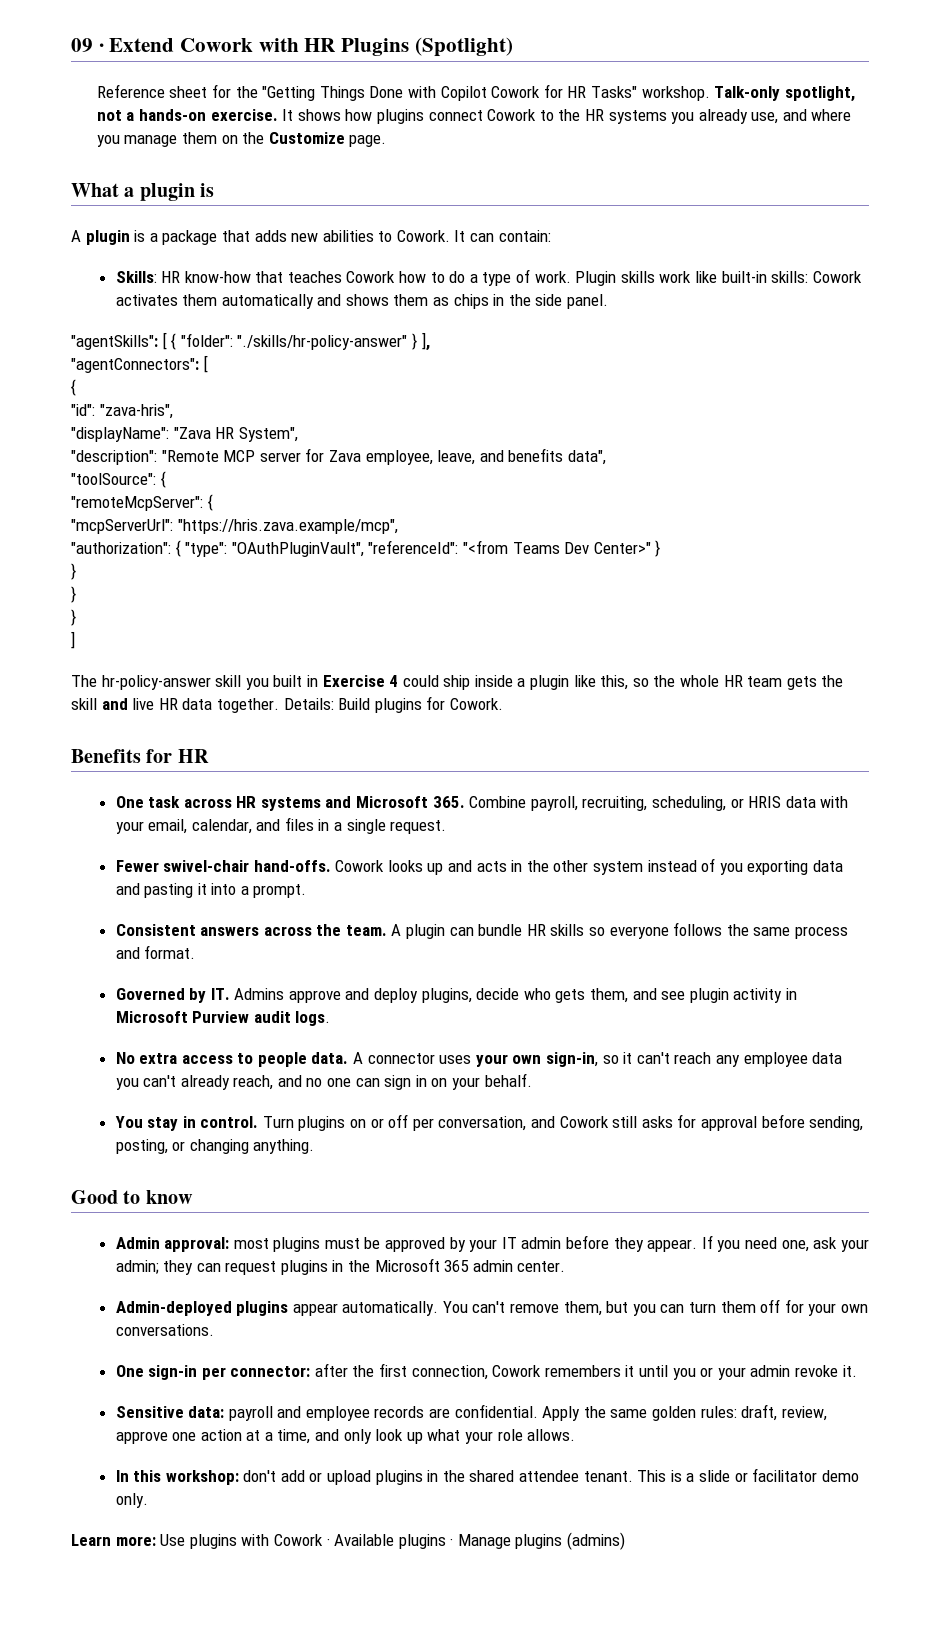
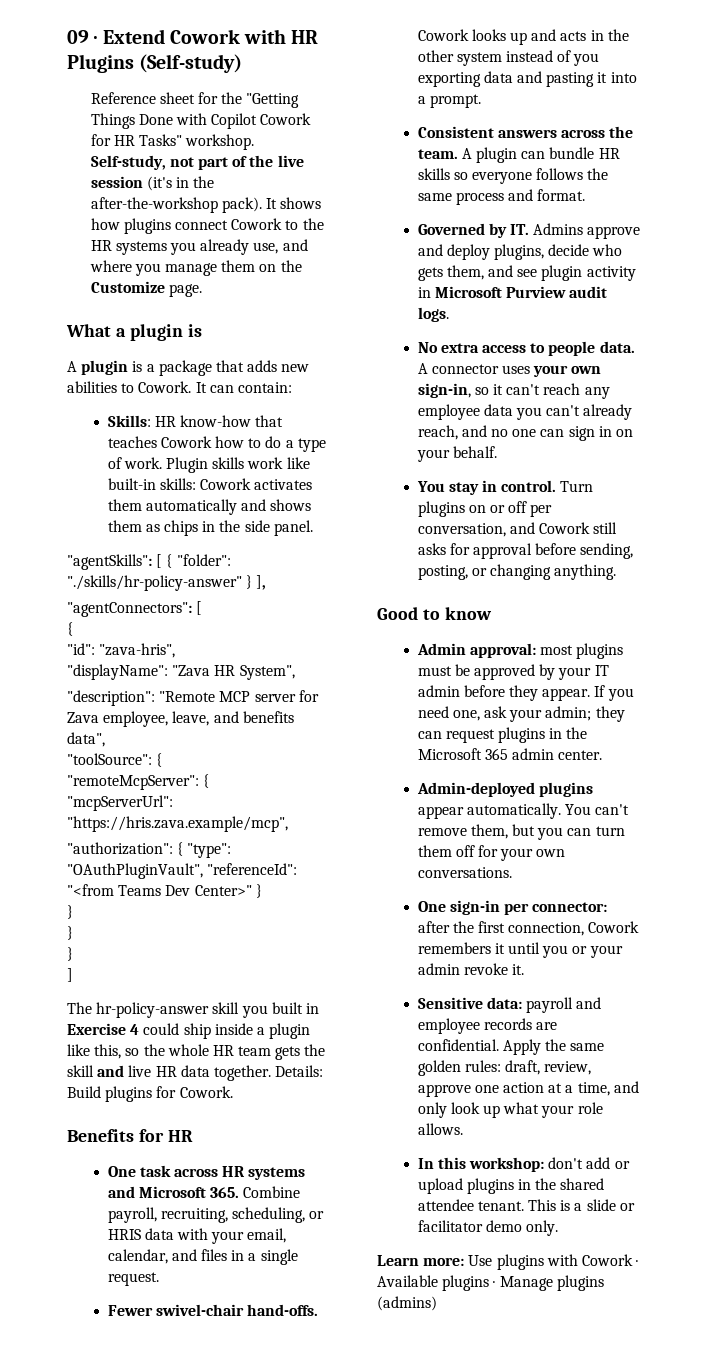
- 09 · Extend Cowork with HR Plugins (Spotlight)
+ 09 · Extend Cowork with HR Plugins (Self-study)
- Talk-only spotlight, not a hands-on exercise.
+ Self-study, not part of the live session (it's in the after-the-workshop pack).

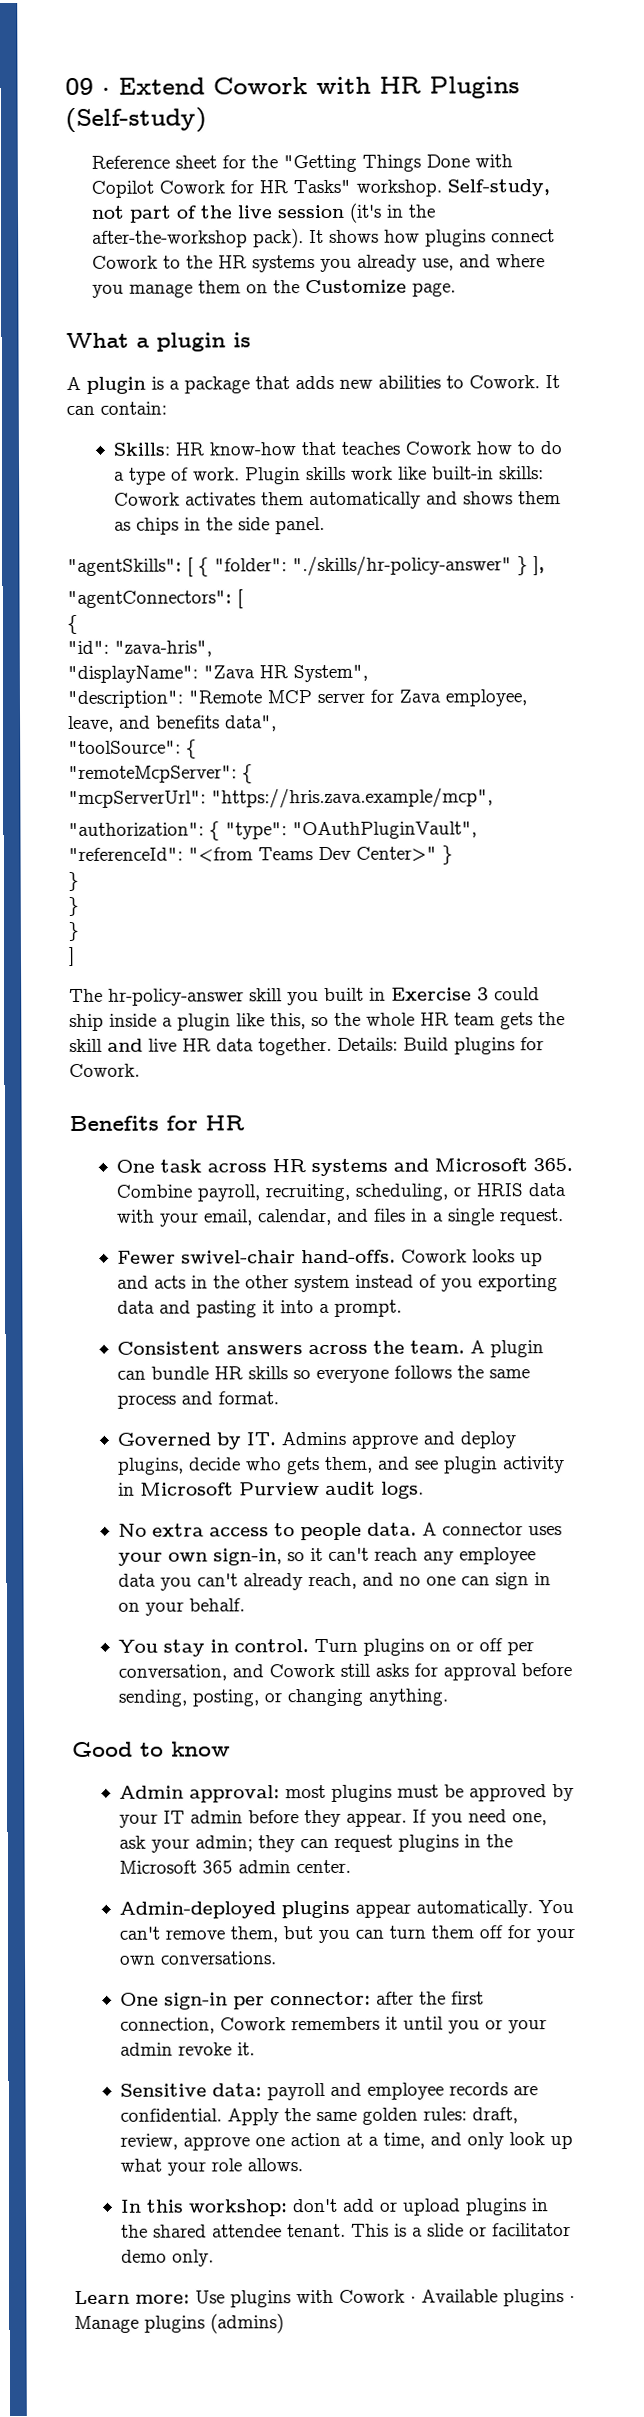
- The hr-policy-answer skill you built in Exercise 4 could ship inside a plugin like this, so the whole HR team gets the skill and live HR data together.
+ The hr-policy-answer skill you built in Exercise 3 could ship inside a plugin like this, so the whole HR team gets the skill and live HR data together.

